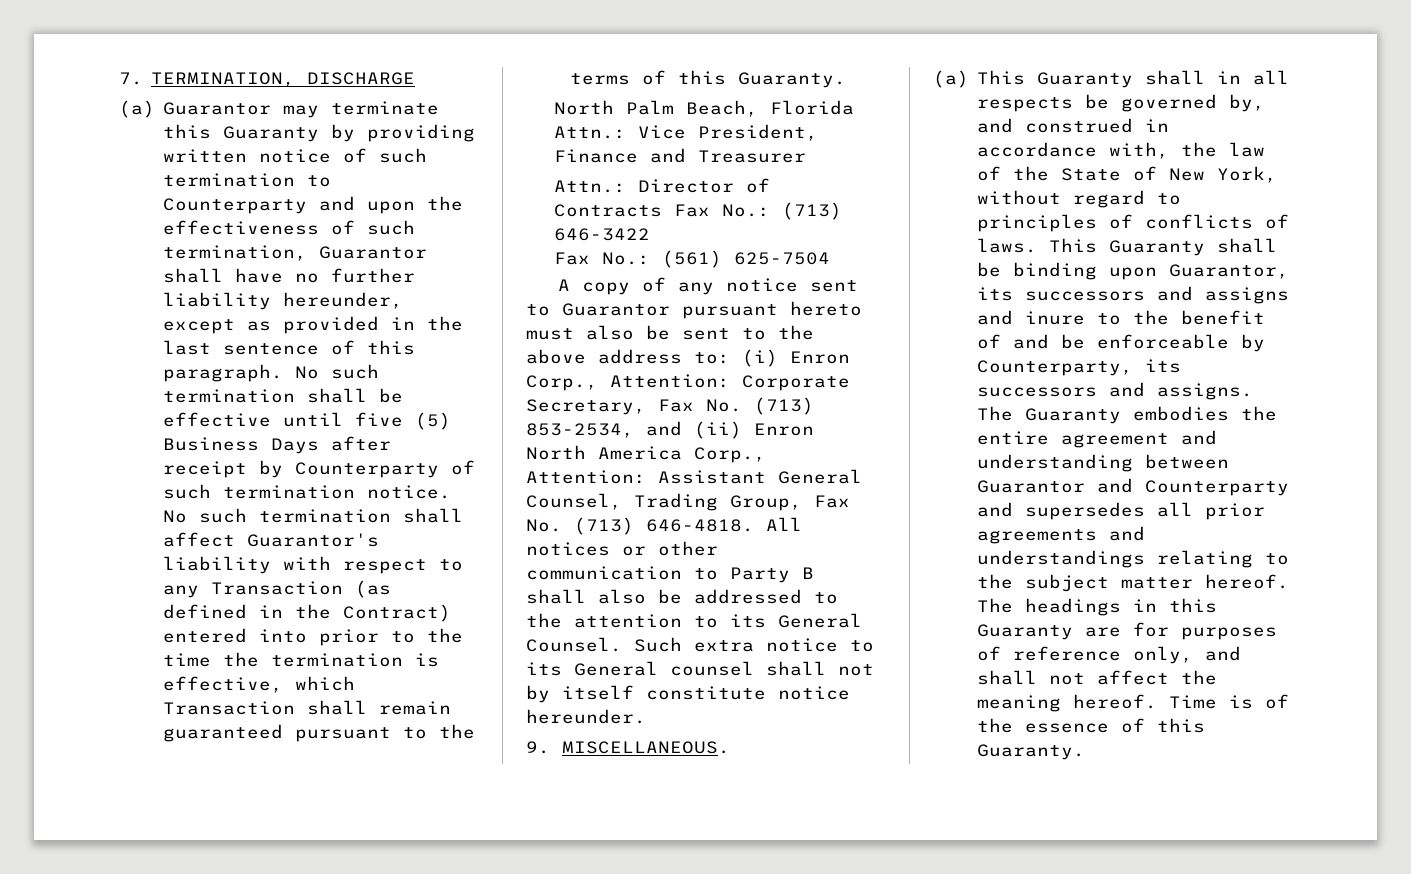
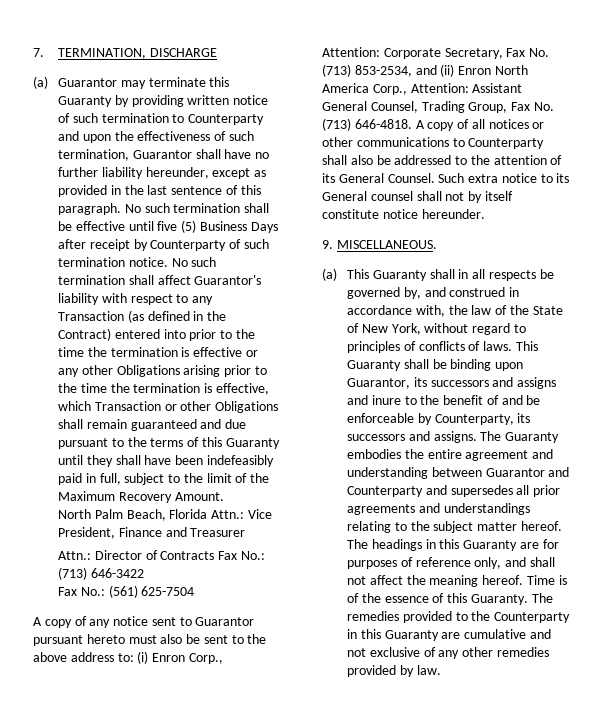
- No such termination shall affect Guarantor's liability with respect to any Transaction (as defined in the Contract) entered into prior to the time the termination is effective, which Transaction shall remain guaranteed pursuant to the terms of this Guaranty.
+ No such termination shall affect Guarantor's liability with respect to any Transaction (as defined in the Contract) entered into prior to the time the termination is effective or any other Obligations arising prior to the time the termination is effective, which Transaction or other Obligations shall remain guaranteed and due pursuant to the terms of this Guaranty until they shall have been indefeasibly paid in full, subject to the limit of the Maximum Recovery Amount.
- All notices or other communication to Party B shall also be addressed to the attention to its General Counsel.
+ A copy of all notices or other communications to Counterparty shall also be addressed to the attention of its General Counsel.
+ The remedies provided to the Counterparty in this Guaranty are cumulative and not exclusive of any other remedies provided by law.

